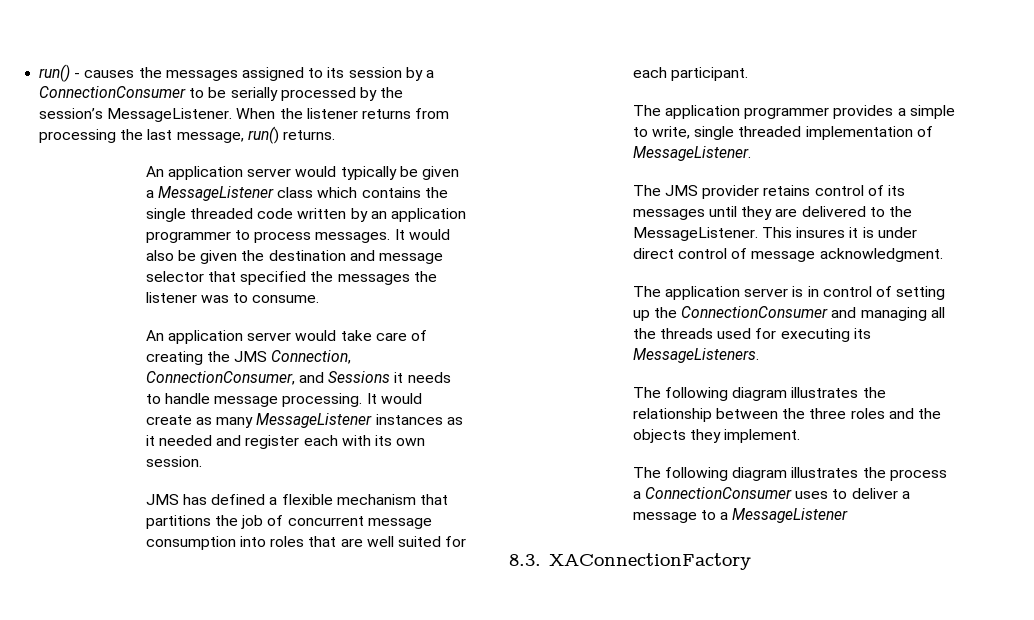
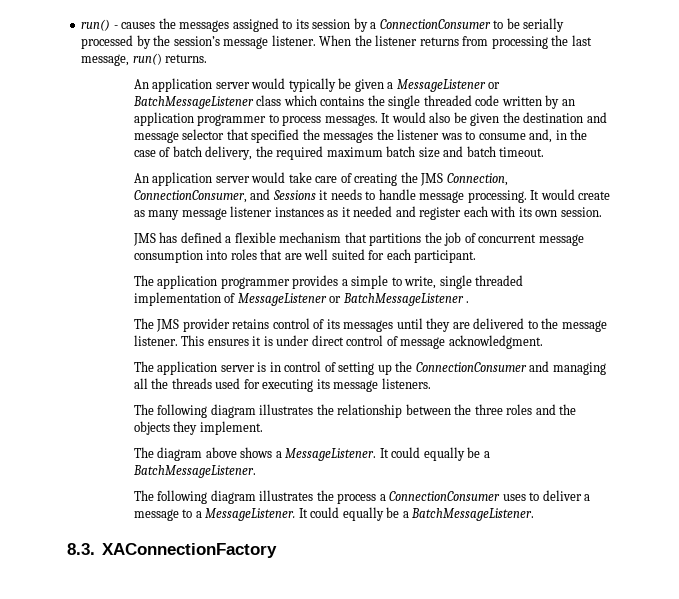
- run() - causes the messages assigned to its session by a ConnectionConsumer to be serially processed by the session’s MessageListener.
+ run() - causes the messages assigned to its session by a ConnectionConsumer to be serially processed by the session’s message listener.
- An application server would typically be given a MessageListener class which contains the single threaded code written by an application programmer to process messages.
+ An application server would typically be given a MessageListener or BatchMessageListener class which contains the single threaded code written by an application programmer to process messages.
- It would also be given the destination and message selector that specified the messages the listener was to consume.
+ It would also be given the destination and message selector that specified the messages the listener was to consume and, in the case of batch delivery, the required maximum batch size and batch timeout.
- It would create as many MessageListener instances as it needed and register each with its own session.
+ It would create as many message listener instances as it needed and register each with its own session.
- The application programmer provides a simple to write, single threaded implementation of MessageListener.
+ The application programmer provides a simple to write, single threaded implementation of MessageListener or BatchMessageListener .
- The JMS provider retains control of its messages until they are delivered to the MessageListener. This insures it is under direct control of message acknowledgment.
+ The JMS provider retains control of its messages until they are delivered to the message listener. This ensures it is under direct control of message acknowledgment.
- The application server is in control of setting up the ConnectionConsumer and managing all the threads used for executing its MessageListeners.
+ The application server is in control of setting up the ConnectionConsumer and managing all the threads used for executing its message listeners.
+ The diagram above shows a MessageListener. It could equally be a BatchMessageListener.
- The following diagram illustrates the process a ConnectionConsumer uses to deliver a message to a MessageListener
+ The following diagram illustrates the process a ConnectionConsumer uses to deliver a message to a MessageListener. It could equally be a BatchMessageListener.

